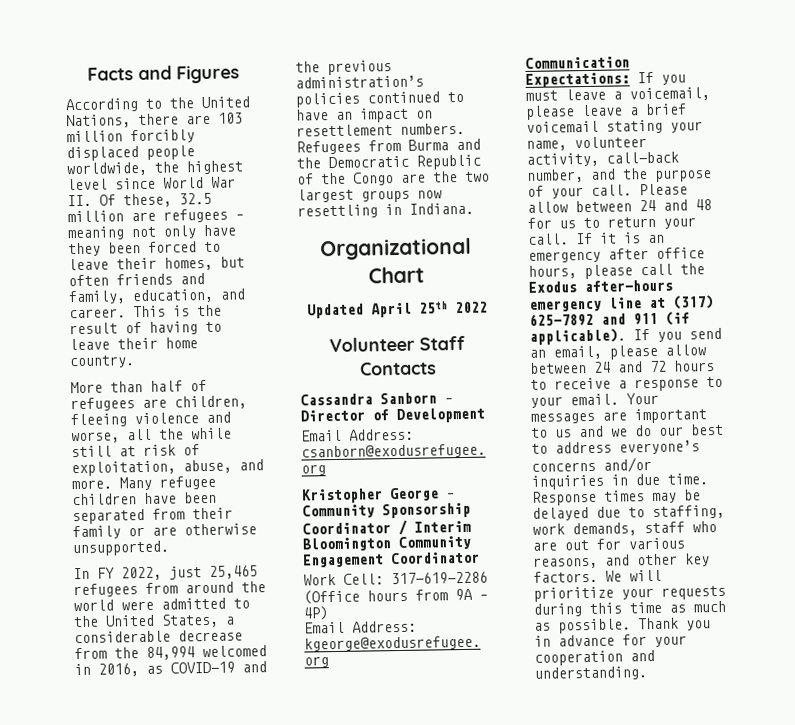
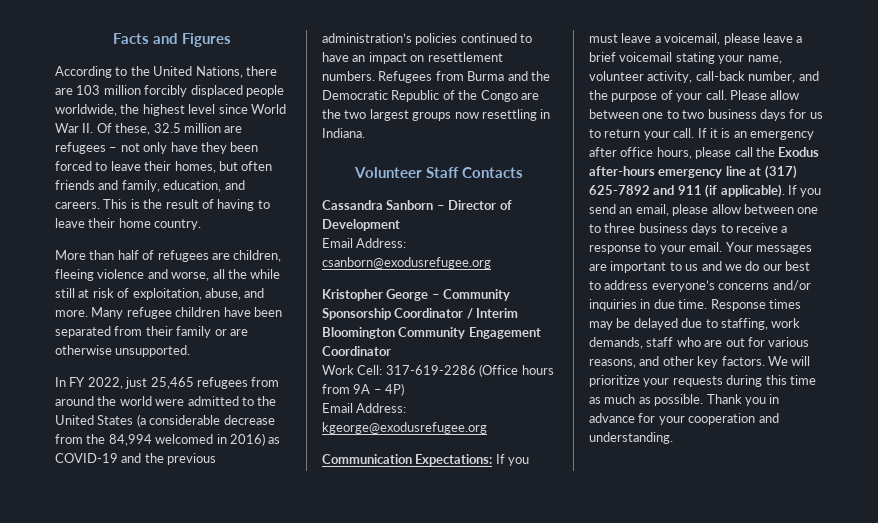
- According to the United Nations, there are 103 million forcibly displaced people worldwide, the highest level since World War II. Of these, 32.5 million are refugees – meaning not only have they been forced to leave their homes, but often friends and family, education, and career.
+ According to the United Nations, there are 103 million forcibly displaced people worldwide, the highest level since World War II. Of these, 32.5 million are refugees – not only have they been forced to leave their homes, but often friends and family, education, and careers.
- In FY 2022, just 25,465 refugees from around the world were admitted to the United States, a considerable decrease from the 84,994 welcomed in 2016, as COVID-19 and the previous administration’s policies continued to have an impact on resettlement numbers.
+ In FY 2022, just 25,465 refugees from around the world were admitted to the United States (a considerable decrease from the 84,994 welcomed in 2016) as COVID-19 and the previous administration’s policies continued to have an impact on resettlement numbers.
- Organizational Chart
- Updated April 25th 2022
- Please allow between 24 and 48 for us to return your call.
+ Please allow between one to two business days for us to return your call.
- If you send an email, please allow between 24 and 72 hours to receive a response to your email.
+ If you send an email, please allow between one to three business days to receive a response to your email.

